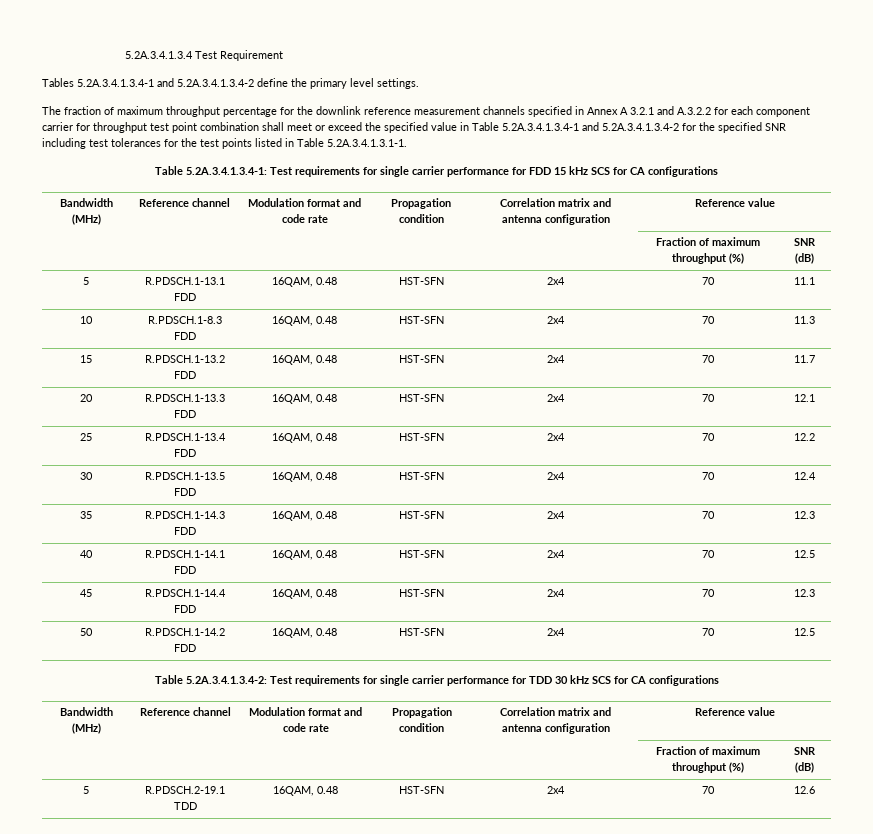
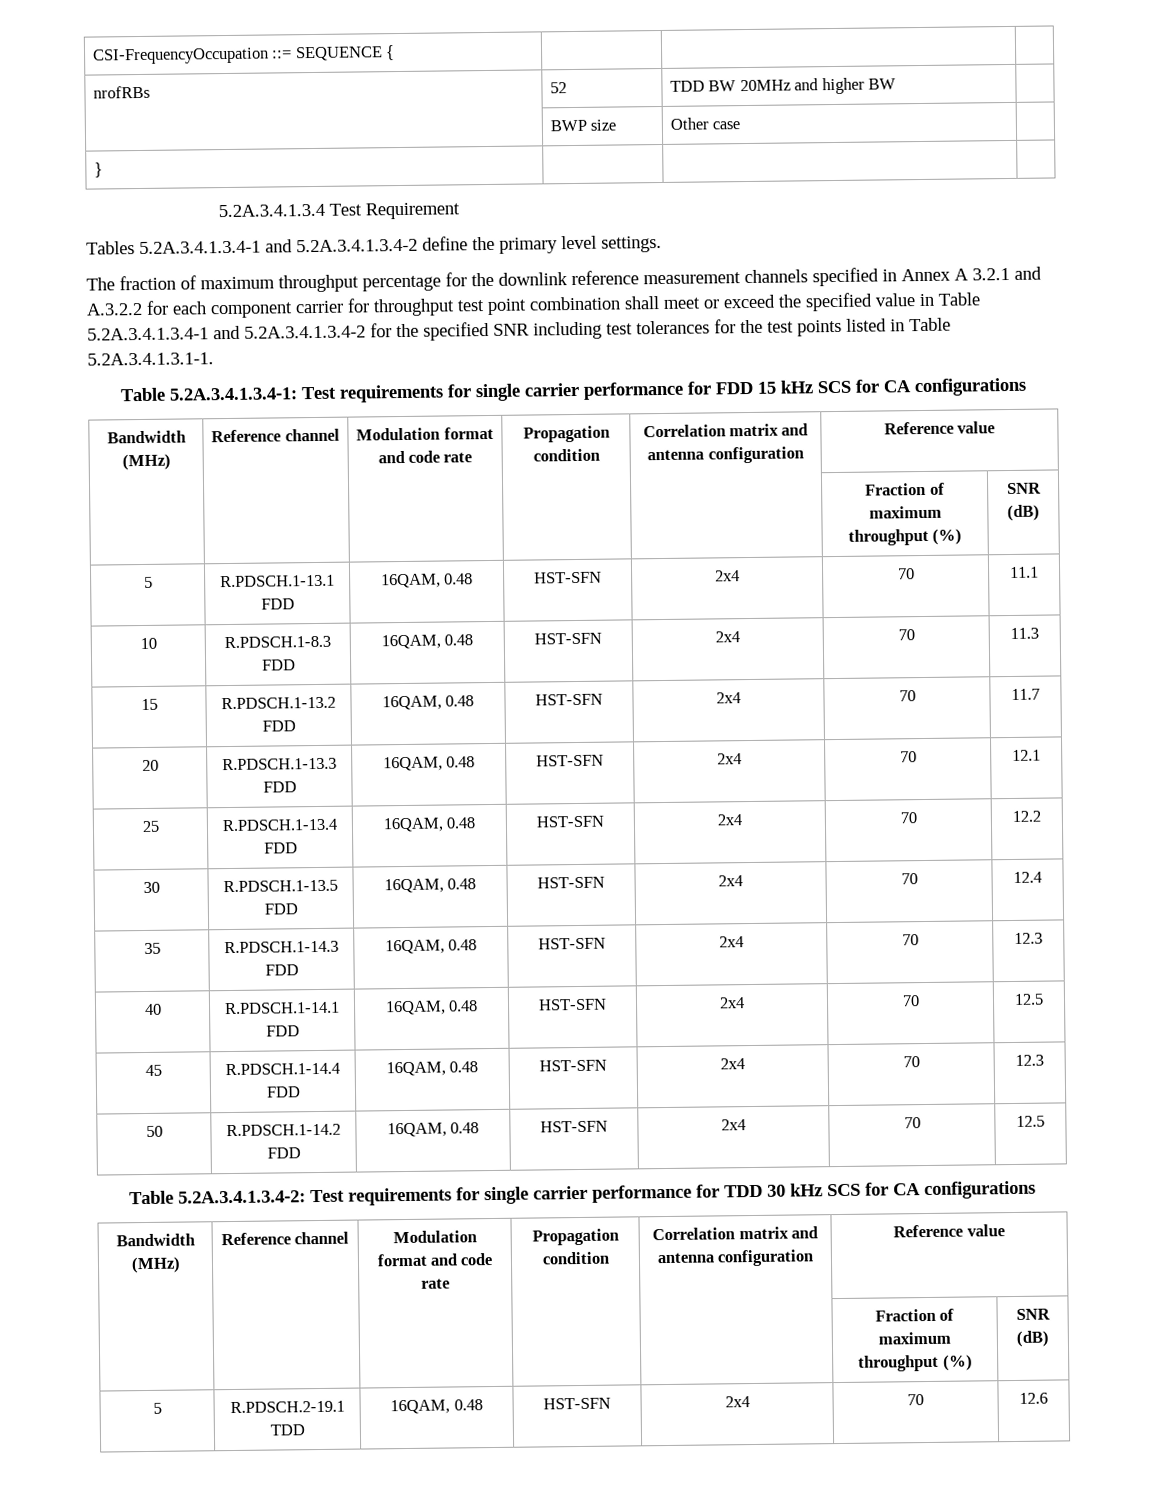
+ CSI-FrequencyOccupation ::= SEQUENCE { | | |
+ nrofRBs | 52 | TDD BW 20MHz and higher BW |
+ | BWP size | Other case |
+ } | | |

